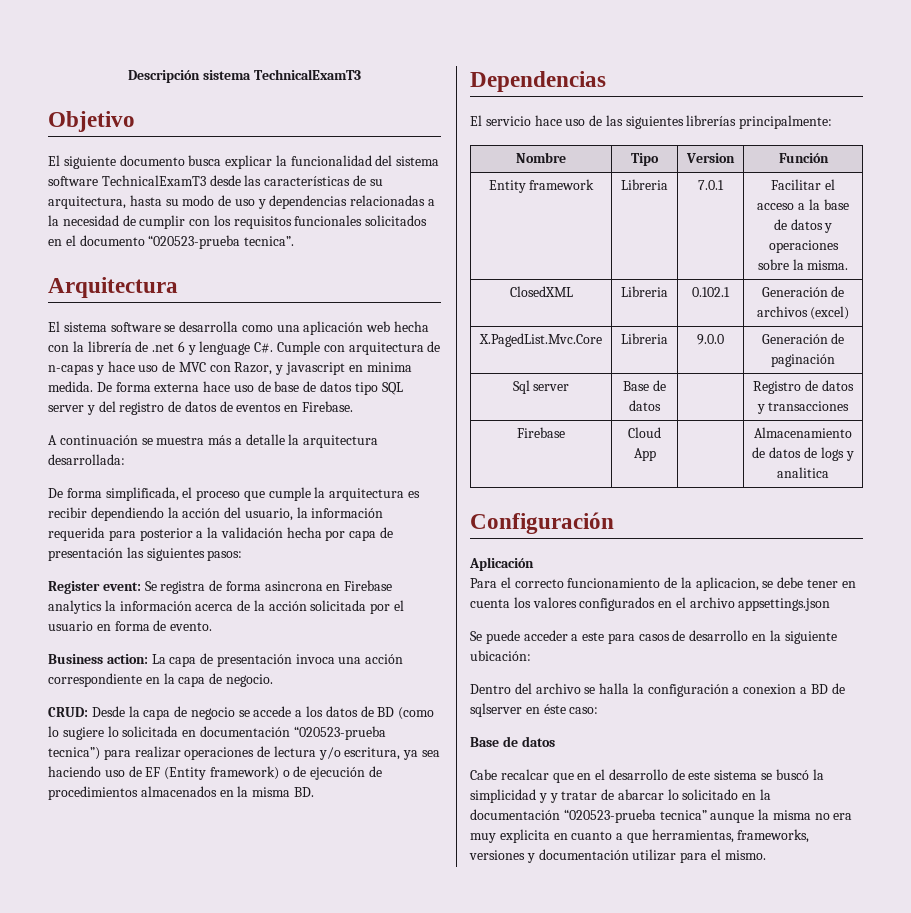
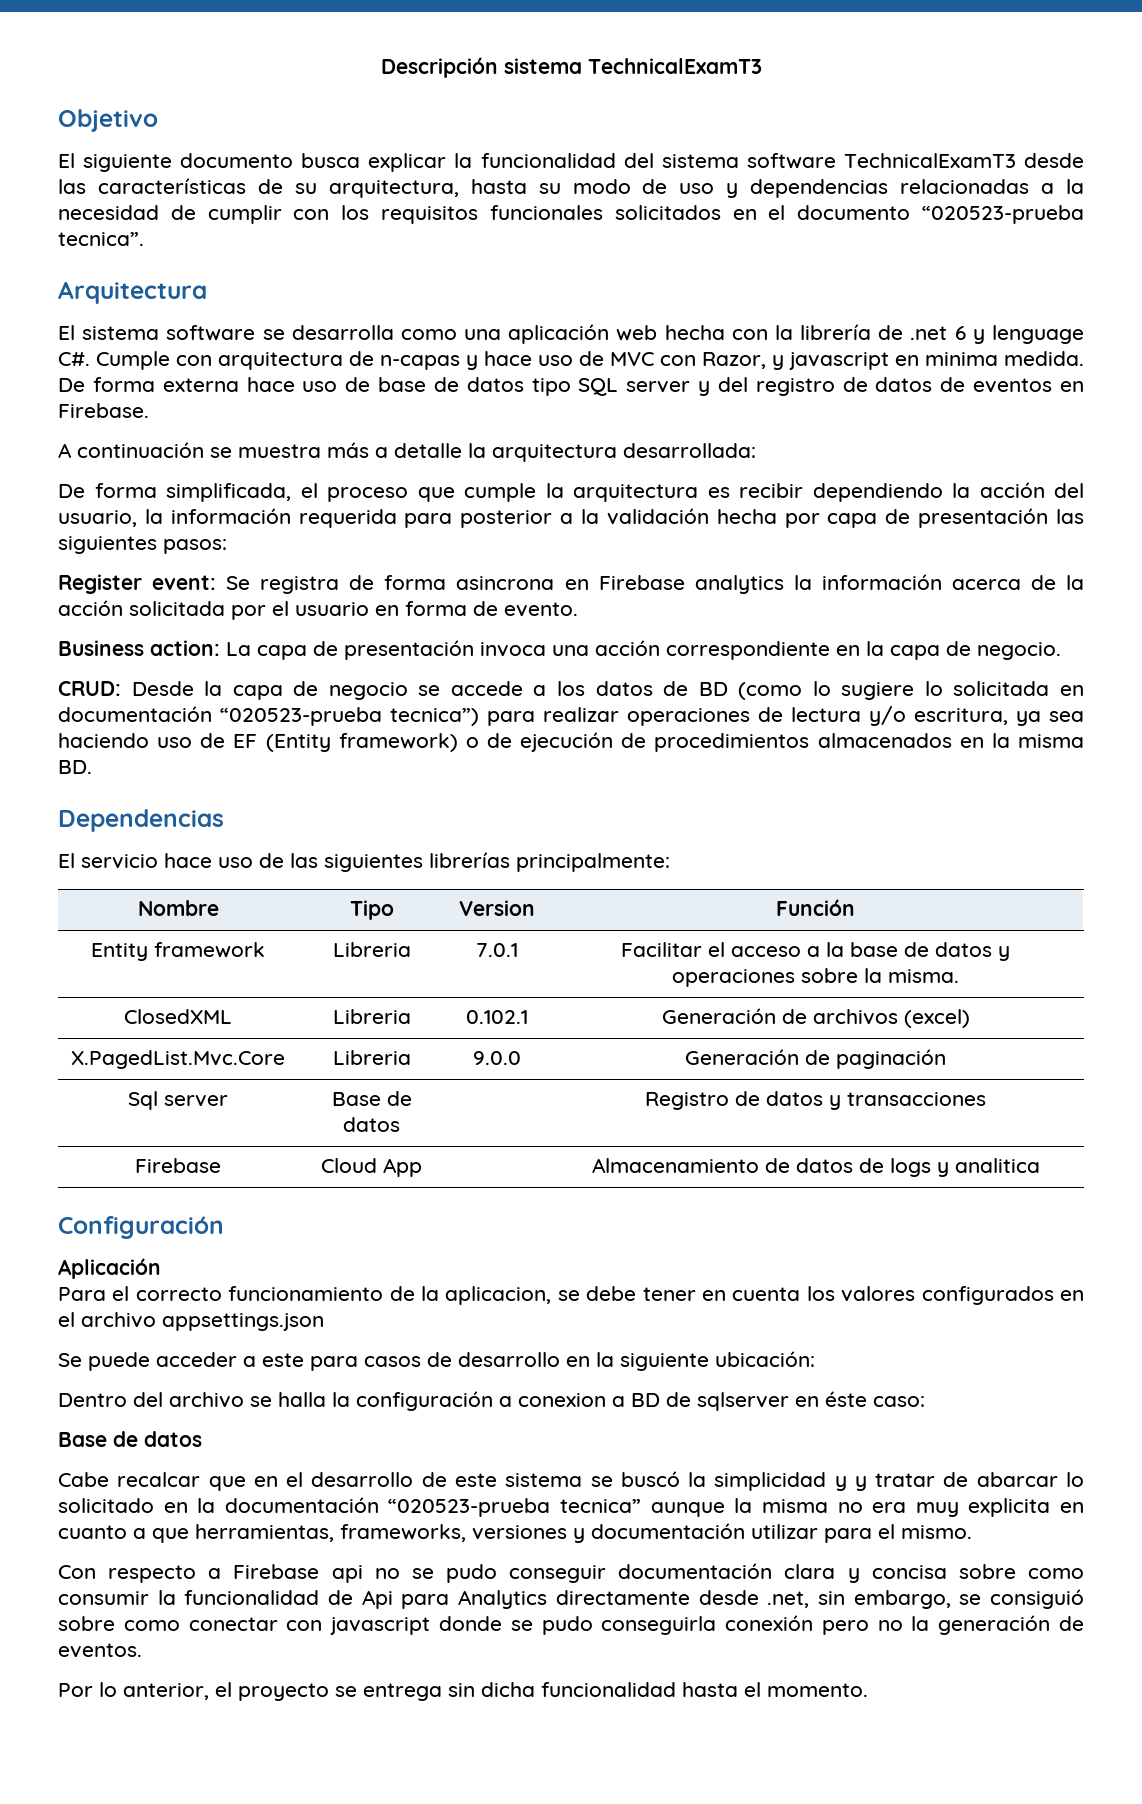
+ Con respecto a Firebase api no se pudo conseguir documentación clara y concisa sobre como consumir la funcionalidad de Api para Analytics directamente desde .net, sin embargo, se consiguió sobre como conectar con javascript donde se pudo conseguirla conexión pero no la generación de eventos.
+ Por lo anterior, el proyecto se entrega sin dicha funcionalidad hasta el momento.

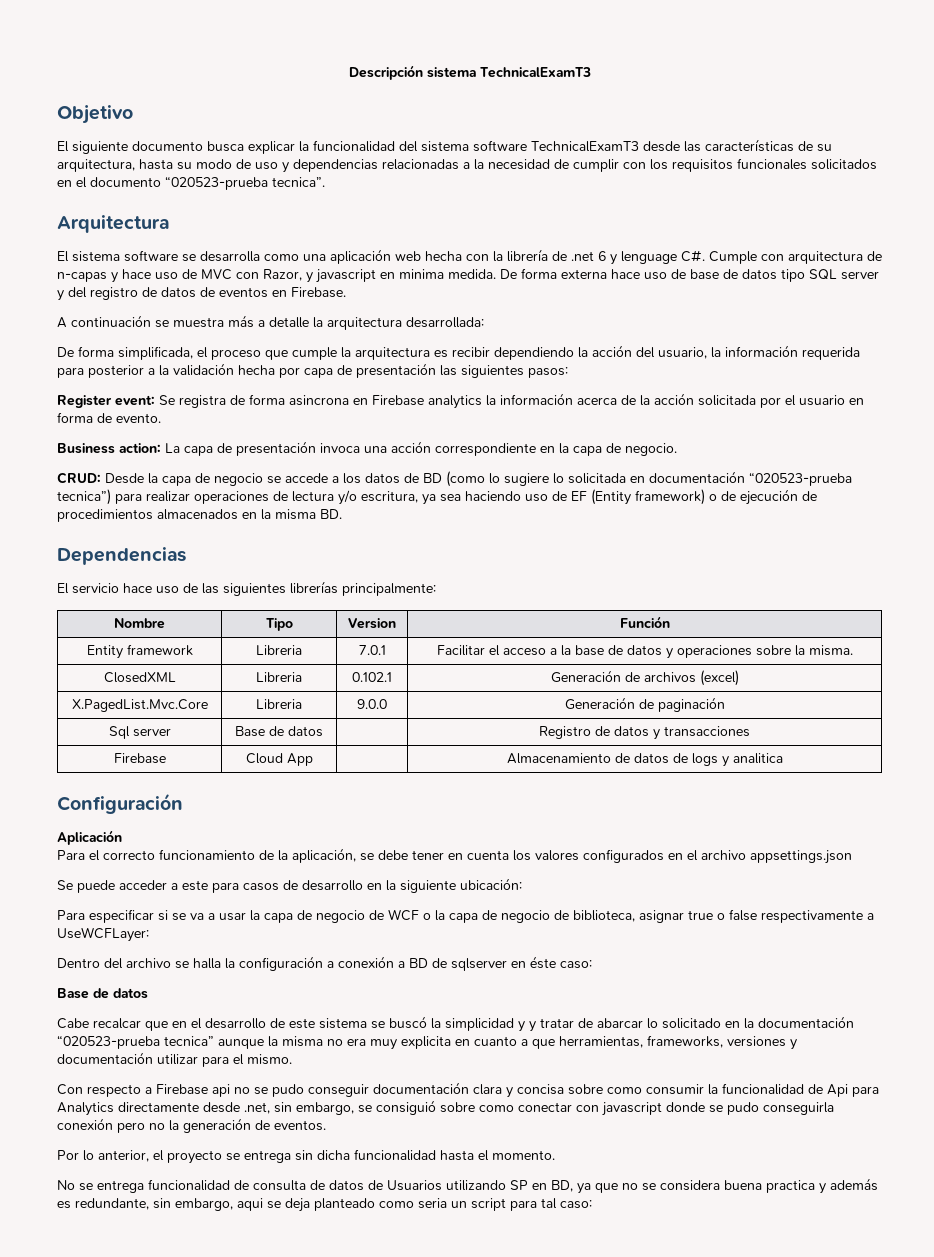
- Para el correcto funcionamiento de la aplicacion, se debe tener en cuenta los valores configurados en el archivo appsettings.json
+ Para el correcto funcionamiento de la aplicación, se debe tener en cuenta los valores configurados en el archivo appsettings.json
+ Para especificar si se va a usar la capa de negocio de WCF o la capa de negocio de biblioteca, asignar true o false respectivamente a UseWCFLayer:
- Dentro del archivo se halla la configuración a conexion a BD de sqlserver en éste caso:
+ Dentro del archivo se halla la configuración a conexión a BD de sqlserver en éste caso:
+ No se entrega funcionalidad de consulta de datos de Usuarios utilizando SP en BD, ya que no se considera buena practica y además es redundante, sin embargo, aqui se deja planteado como seria un script para tal caso:

